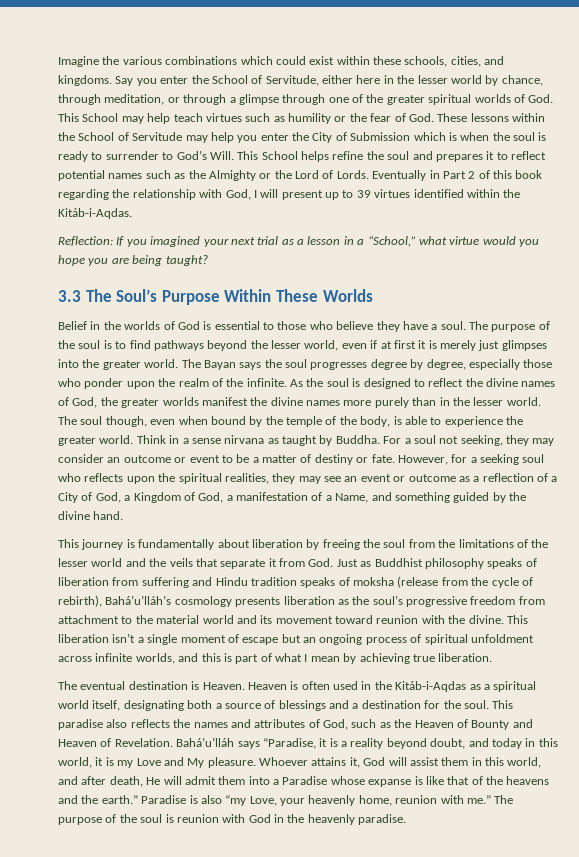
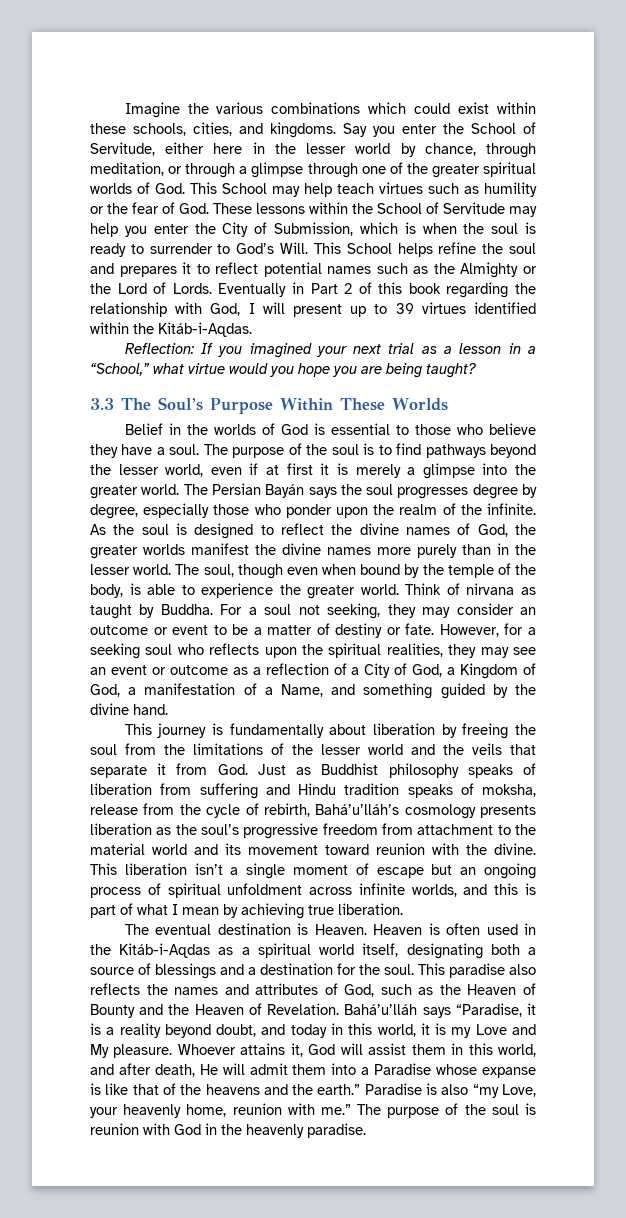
- Say you enter the School of Servitude, either here in the lesser world by chance, through meditation, or through a glimpse through one of the greater spiritual worlds of God. This School may help teach virtues such as humility or the fear of God. These lessons within the School of Servitude may help you enter the City of Submission which is when the soul is ready to surrender to God’s Will.
+ Say you enter the School of Servitude, either here in the lesser world by chance, through meditation, or through a glimpse through one of the greater spiritual worlds of God. This School may help teach virtues such as humility or the fear of God. These lessons within the School of Servitude may help you enter the City of Submission, which is when the soul is ready to surrender to God’s Will.
- The purpose of the soul is to find pathways beyond the lesser world, even if at first it is merely just glimpses into the greater world.
+ The purpose of the soul is to find pathways beyond the lesser world, even if at first it is merely a glimpse into the greater world.
- The Bayan says the soul progresses degree by degree, especially those who ponder upon the realm of the infinite.
+ The Persian Bayán says the soul progresses degree by degree, especially those who ponder upon the realm of the infinite.
- The soul though, even when bound by the temple of the body, is able to experience the greater world.
+ The soul, though even when bound by the temple of the body, is able to experience the greater world.
- Think in a sense nirvana as taught by Buddha.
+ Think of nirvana as taught by Buddha.
- This journey is fundamentally about liberation by freeing the soul from the limitations of the lesser world and the veils that separate it from God. Just as Buddhist philosophy speaks of liberation from suffering and Hindu tradition speaks of moksha (release from the cycle of rebirth), Bahá’u’lláh’s cosmology presents liberation as the soul’s progressive freedom from attachment to the material world and its movement toward reunion with the divine.
+ This journey is fundamentally about liberation by freeing the soul from the limitations of the lesser world and the veils that separate it from God. Just as Buddhist philosophy speaks of liberation from suffering and Hindu tradition speaks of moksha, release from the cycle of rebirth, Bahá’u’lláh’s cosmology presents liberation as the soul’s progressive freedom from attachment to the material world and its movement toward reunion with the divine.
- This paradise also reflects the names and attributes of God, such as the Heaven of Bounty and Heaven of Revelation.
+ This paradise also reflects the names and attributes of God, such as the Heaven of Bounty and the Heaven of Revelation.

